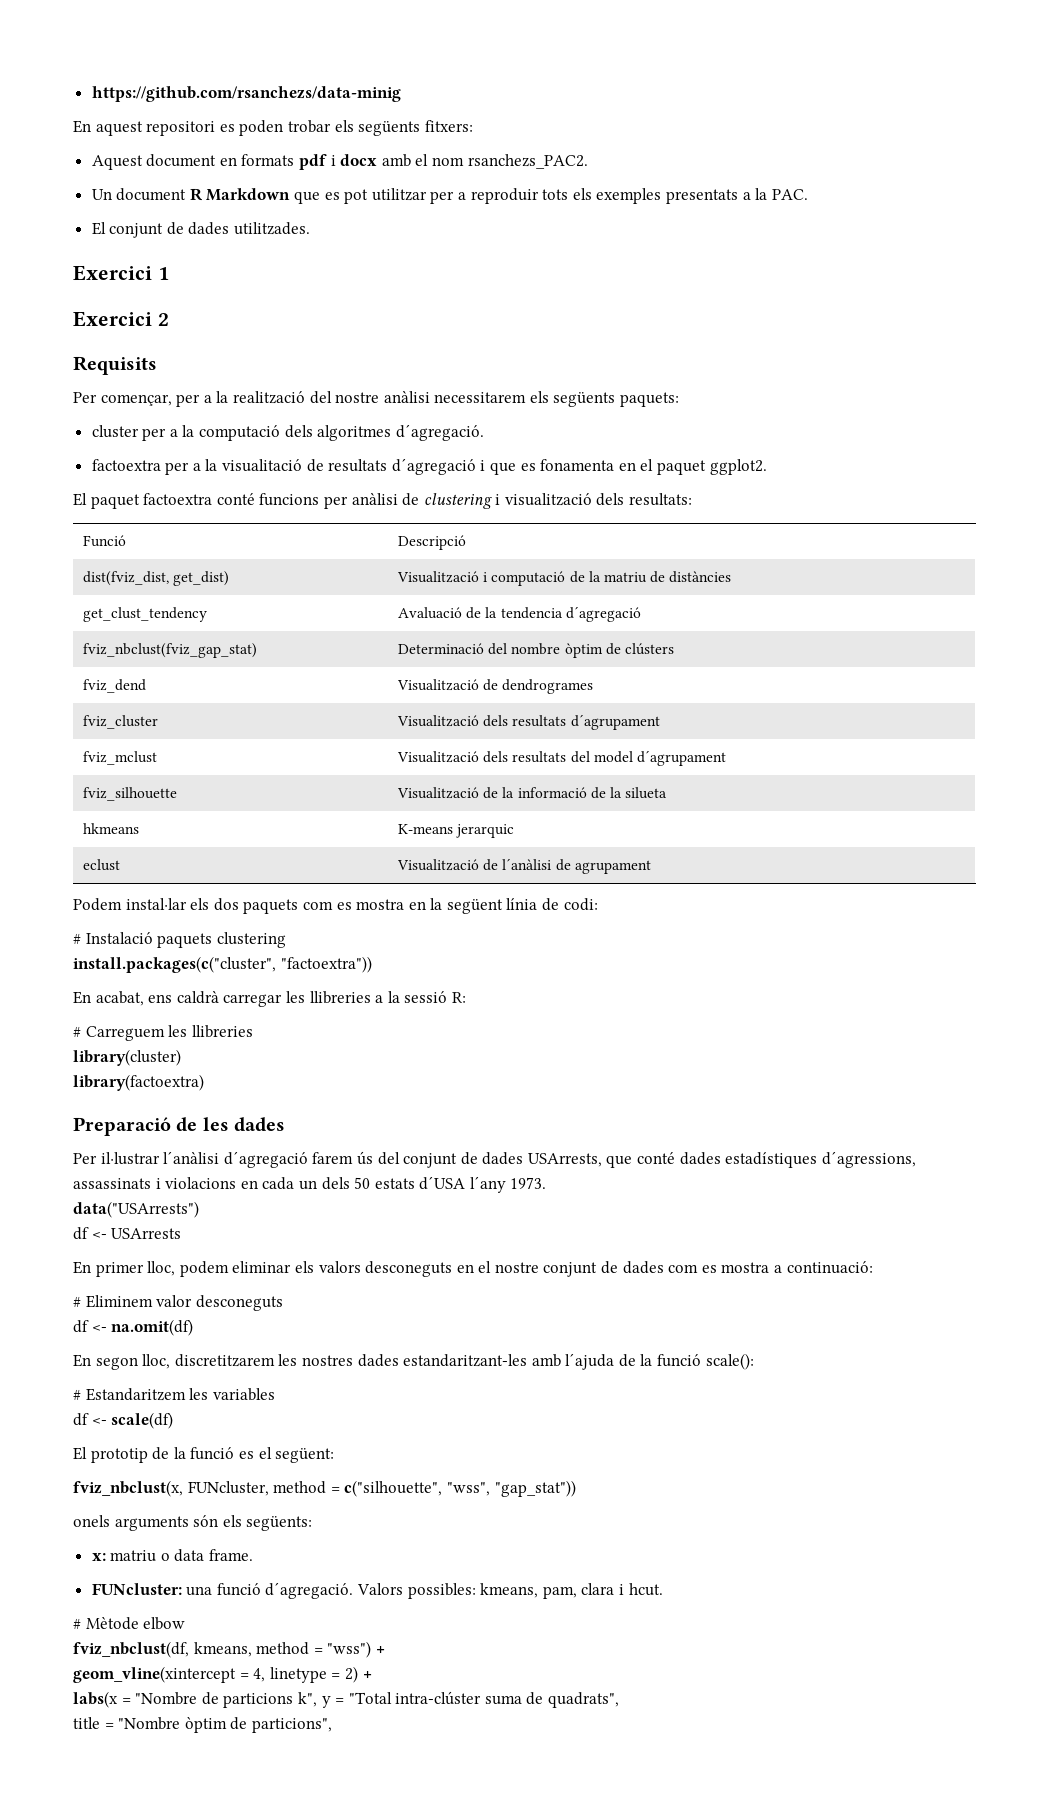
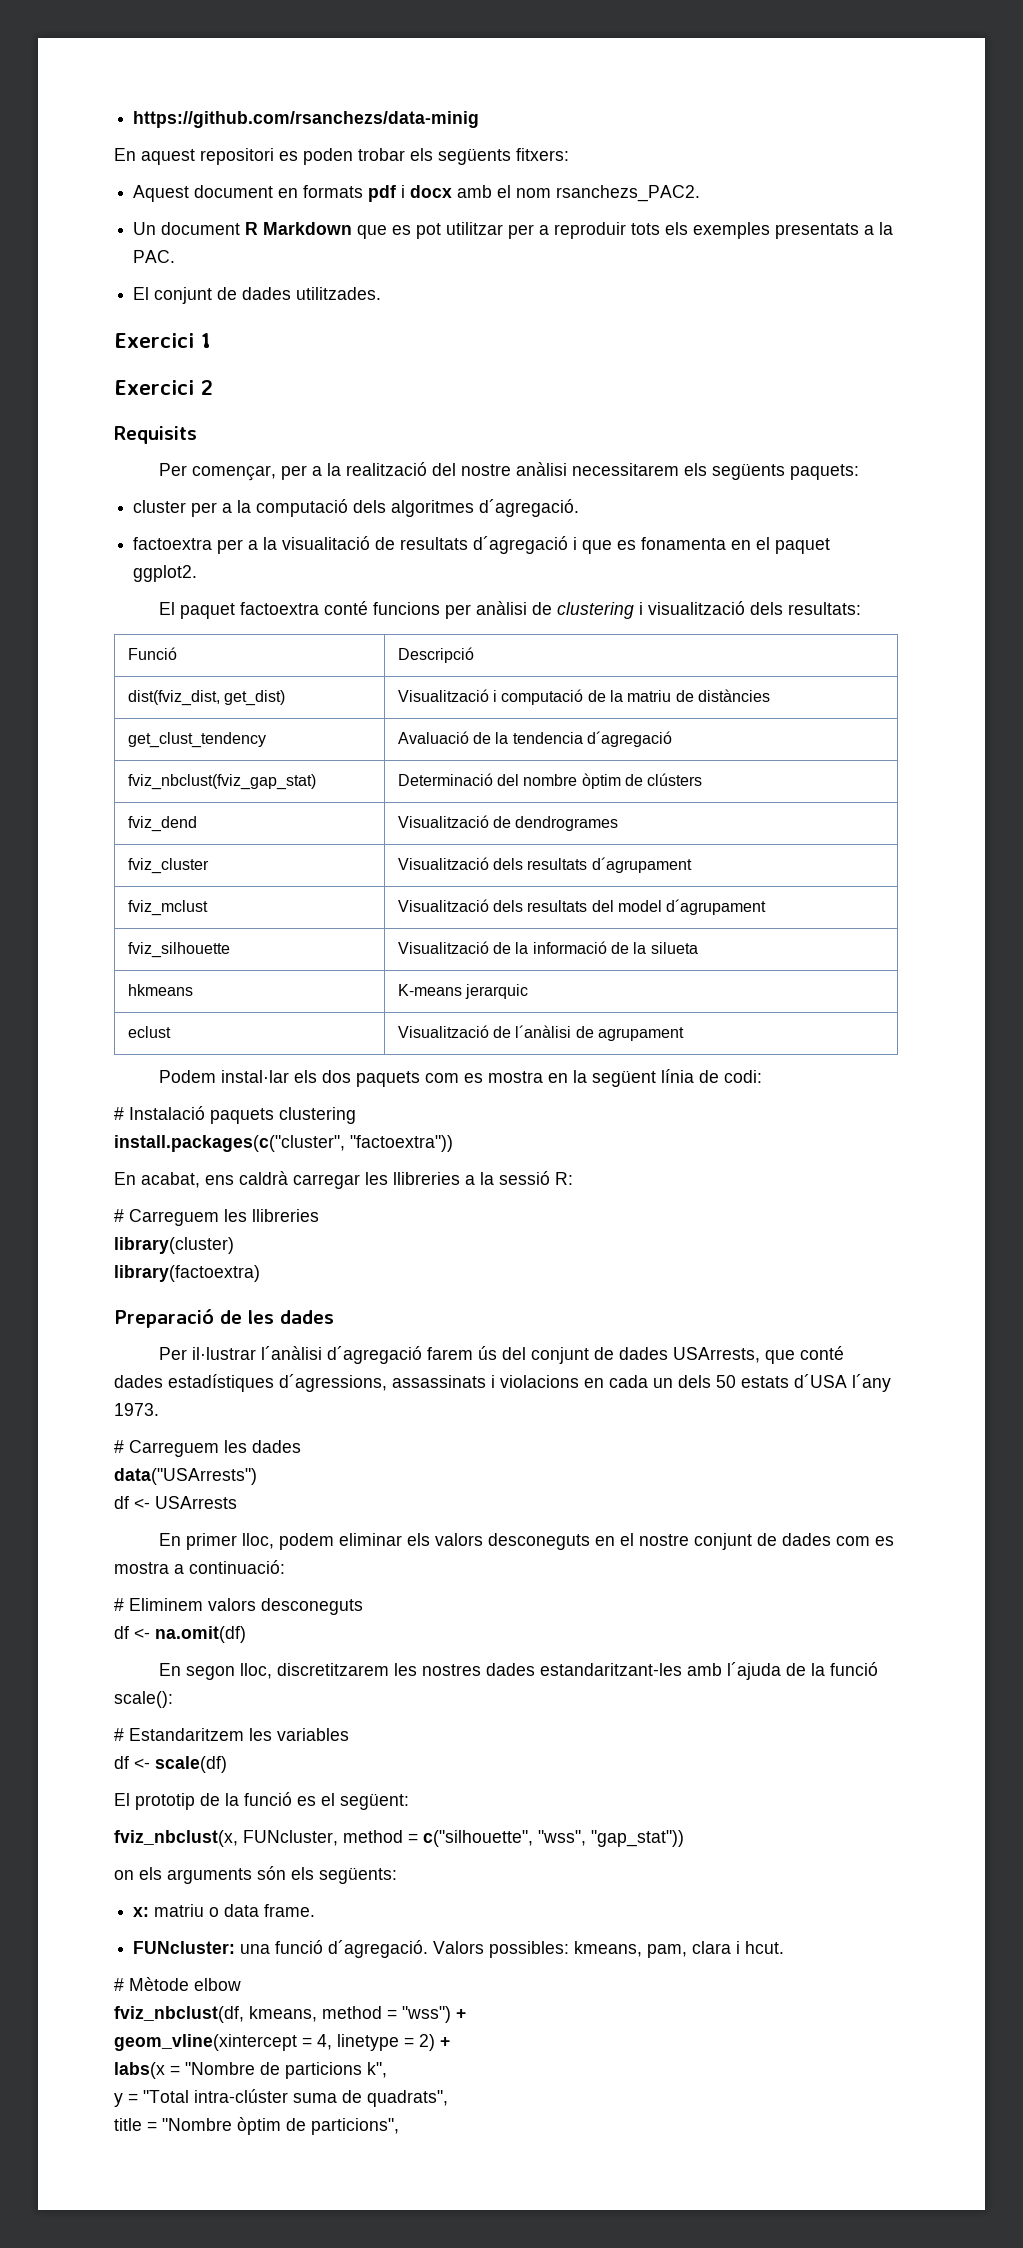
+ # Carreguem les dades
- # Eliminem valor desconeguts
+ # Eliminem valors desconeguts
- onels arguments són els següents:
+ on els arguments són els següents:
- labs(x = "Nombre de particions k", y = "Total intra-clúster suma de quadrats",
+ labs(x = "Nombre de particions k",
+ y = "Total intra-clúster suma de quadrats",

